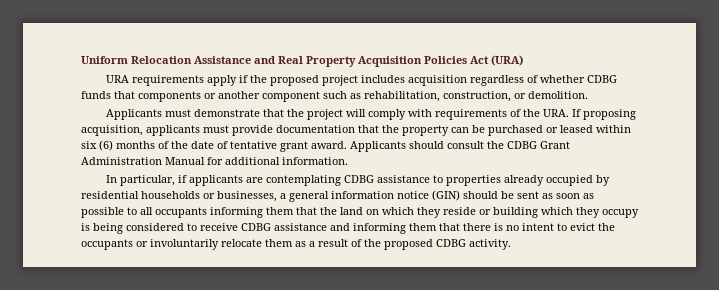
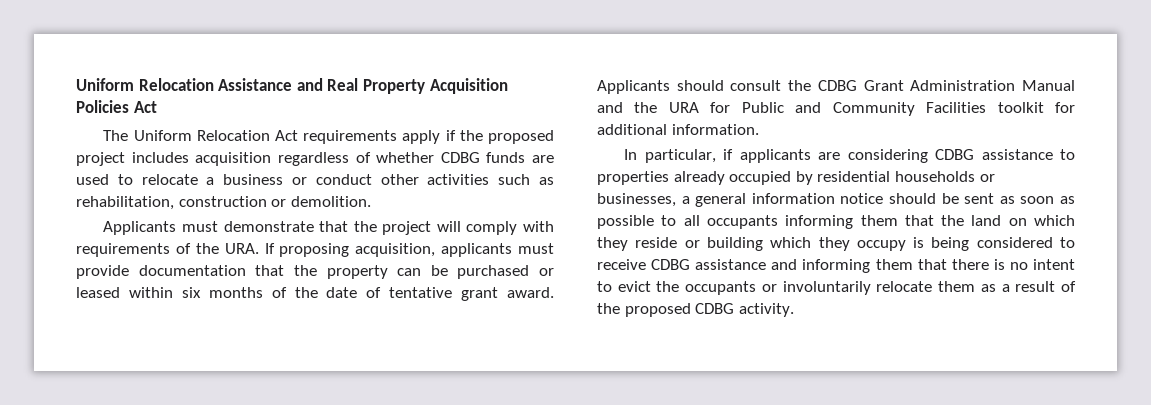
- Uniform Relocation Assistance and Real Property Acquisition Policies Act (URA)
- URA requirements apply if the proposed project includes acquisition regardless of whether CDBG funds that components or another component such as rehabilitation, construction, or demolition.
+ Uniform Relocation Assistance and Real Property Acquisition Policies Act
+ The Uniform Relocation Act requirements apply if the proposed project includes acquisition regardless of whether CDBG funds are used to relocate a business or conduct other activities such as rehabilitation, construction or demolition.
- Applicants must demonstrate that the project will comply with requirements of the URA. If proposing acquisition, applicants must provide documentation that the property can be purchased or leased within six (6) months of the date of tentative grant award.
+ Applicants must demonstrate that the project will comply with requirements of the URA. If proposing acquisition, applicants must provide documentation that the property can be purchased or leased within six months of the date of tentative grant award.
- Applicants should consult the CDBG Grant Administration Manual for additional information.
+ Applicants should consult the CDBG Grant Administration Manual and the URA for Public and Community Facilities toolkit for additional information.
- In particular, if applicants are contemplating CDBG assistance to properties already occupied by residential households or businesses, a general information notice (GIN) should be sent as soon as possible to all occupants informing them that the land on which they reside or building which they occupy is being considered to receive CDBG assistance and informing them that there is no intent to evict the occupants or involuntarily relocate them as a result of the proposed CDBG activity.
+ In particular, if applicants are considering CDBG assistance to properties already occupied by residential households or businesses, a general information notice should be sent as soon as possible to all occupants informing them that the land on which they reside or building which they occupy is being considered to receive CDBG assistance and informing them that there is no intent to evict the occupants or involuntarily relocate them as a result of the proposed CDBG activity.

